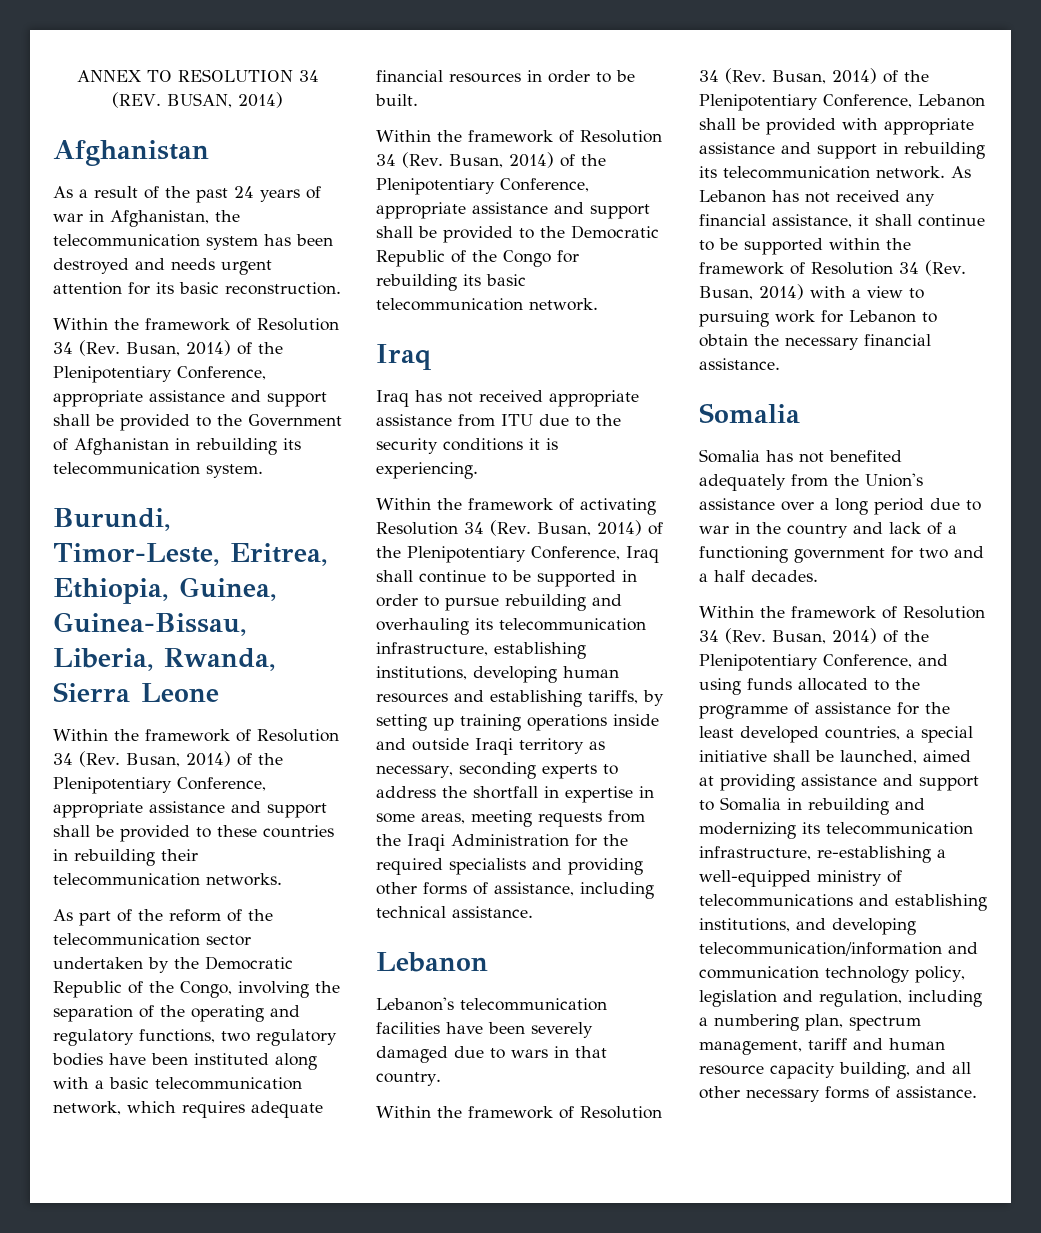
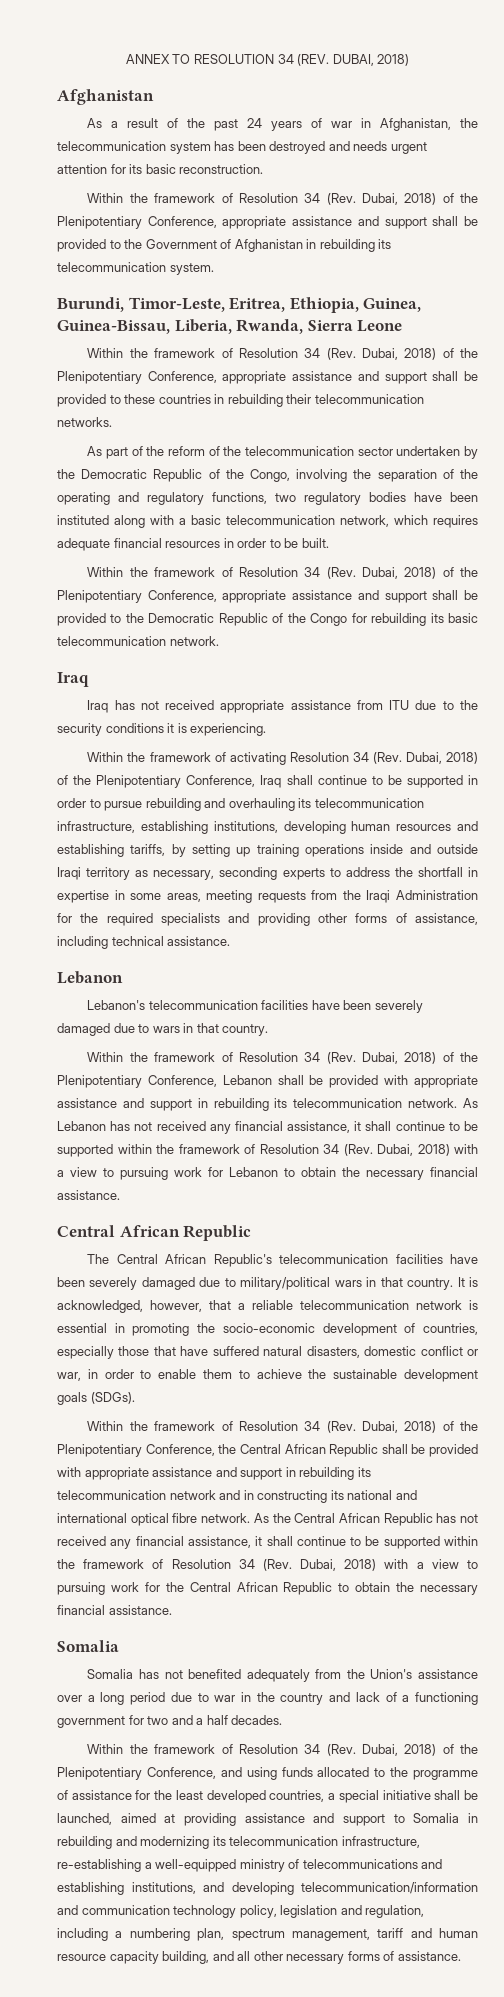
- ANNEX TO RESOLUTION 34 (REV. BUSAN, 2014)
+ ANNEX TO RESOLUTION 34 (REV. DUBAI, 2018)
- Within the framework of Resolution 34 (Rev. Busan, 2014) of the Plenipotentiary Conference, appropriate assistance and support shall be provided to the Government of Afghanistan in rebuilding its telecommunication system.
+ Within the framework of Resolution 34 (Rev. Dubai, 2018) of the Plenipotentiary Conference, appropriate assistance and support shall be provided to the Government of Afghanistan in rebuilding its telecommunication system.
- Within the framework of Resolution 34 (Rev. Busan, 2014) of the Plenipotentiary Conference, appropriate assistance and support shall be provided to these countries in rebuilding their telecommunication networks.
+ Within the framework of Resolution 34 (Rev. Dubai, 2018) of the Plenipotentiary Conference, appropriate assistance and support shall be provided to these countries in rebuilding their telecommunication networks.
- Within the framework of Resolution 34 (Rev. Busan, 2014) of the Plenipotentiary Conference, appropriate assistance and support shall be provided to the Democratic Republic of the Congo for rebuilding its basic telecommunication network.
+ Within the framework of Resolution 34 (Rev. Dubai, 2018) of the Plenipotentiary Conference, appropriate assistance and support shall be provided to the Democratic Republic of the Congo for rebuilding its basic telecommunication network.
- Within the framework of activating Resolution 34 (Rev. Busan, 2014) of the Plenipotentiary Conference, Iraq shall continue to be supported in order to pursue rebuilding and overhauling its telecommunication infrastructure, establishing institutions, developing human resources and establishing tariffs, by setting up training operations inside and outside Iraqi territory as necessary, seconding experts to address the shortfall in expertise in some areas, meeting requests from the Iraqi Administration for the required specialists and providing other forms of assistance, including technical assistance.
+ Within the framework of activating Resolution 34 (Rev. Dubai, 2018) of the Plenipotentiary Conference, Iraq shall continue to be supported in order to pursue rebuilding and overhauling its telecommunication infrastructure, establishing institutions, developing human resources and establishing tariffs, by setting up training operations inside and outside Iraqi territory as necessary, seconding experts to address the shortfall in expertise in some areas, meeting requests from the Iraqi Administration for the required specialists and providing other forms of assistance, including technical assistance.
- Within the framework of Resolution 34 (Rev. Busan, 2014) of the Plenipotentiary Conference, Lebanon shall be provided with appropriate assistance and support in rebuilding its telecommunication network.
+ Within the framework of Resolution 34 (Rev. Dubai, 2018) of the Plenipotentiary Conference, Lebanon shall be provided with appropriate assistance and support in rebuilding its telecommunication network.
- As Lebanon has not received any financial assistance, it shall continue to be supported within the framework of Resolution 34 (Rev. Busan, 2014) with a view to pursuing work for Lebanon to obtain the necessary financial assistance.
+ As Lebanon has not received any financial assistance, it shall continue to be supported within the framework of Resolution 34 (Rev. Dubai, 2018) with a view to pursuing work for Lebanon to obtain the necessary financial assistance.
+ Central African Republic
+ The Central African Republic's telecommunication facilities have been severely damaged due to military/political wars in that country. It is acknowledged, however, that a reliable telecommunication network is essential in promoting the socio-economic development of countries, especially those that have suffered natural disasters, domestic conflict or war, in order to enable them to achieve the sustainable development goals (SDGs).
+ Within the framework of Resolution 34 (Rev. Dubai, 2018) of the Plenipotentiary Conference, the Central African Republic shall be provided with appropriate assistance and support in rebuilding its telecommunication network and in constructing its national and international optical fibre network. As the Central African Republic has not received any financial assistance, it shall continue to be supported within the framework of Resolution 34 (Rev. Dubai, 2018) with a view to pursuing work for the Central African Republic to obtain the necessary financial assistance.
- Within the framework of Resolution 34 (Rev. Busan, 2014) of the Plenipotentiary Conference, and using funds allocated to the programme of assistance for the least developed countries, a special initiative shall be launched, aimed at providing assistance and support to Somalia in rebuilding and modernizing its telecommunication infrastructure, re-establishing a well-equipped ministry of telecommunications and establishing institutions, and developing telecommunication/information and communication technology policy, legislation and regulation, including a numbering plan, spectrum management, tariff and human resource capacity building, and all other necessary forms of assistance.
+ Within the framework of Resolution 34 (Rev. Dubai, 2018) of the Plenipotentiary Conference, and using funds allocated to the programme of assistance for the least developed countries, a special initiative shall be launched, aimed at providing assistance and support to Somalia in rebuilding and modernizing its telecommunication infrastructure, re-establishing a well-equipped ministry of telecommunications and establishing institutions, and developing telecommunication/information and communication technology policy, legislation and regulation, including a numbering plan, spectrum management, tariff and human resource capacity building, and all other necessary forms of assistance.

